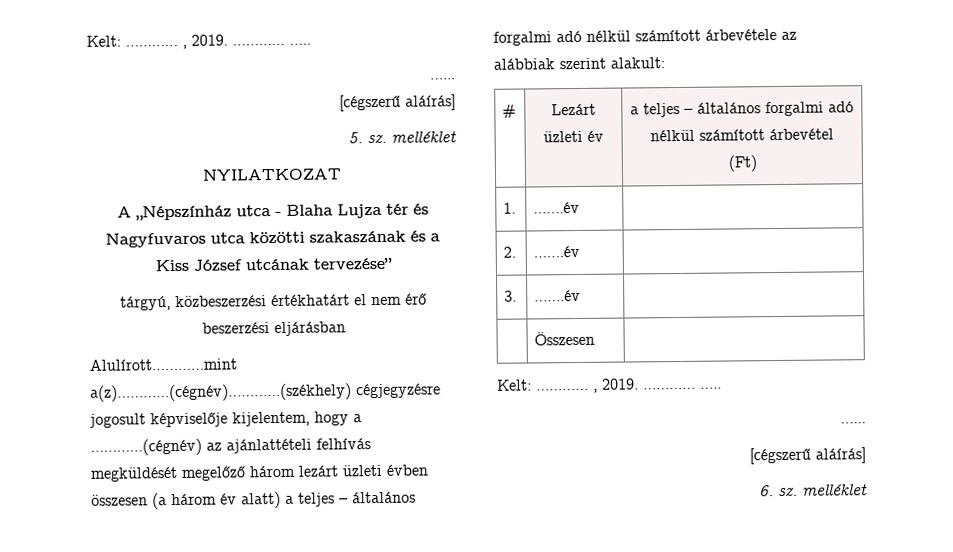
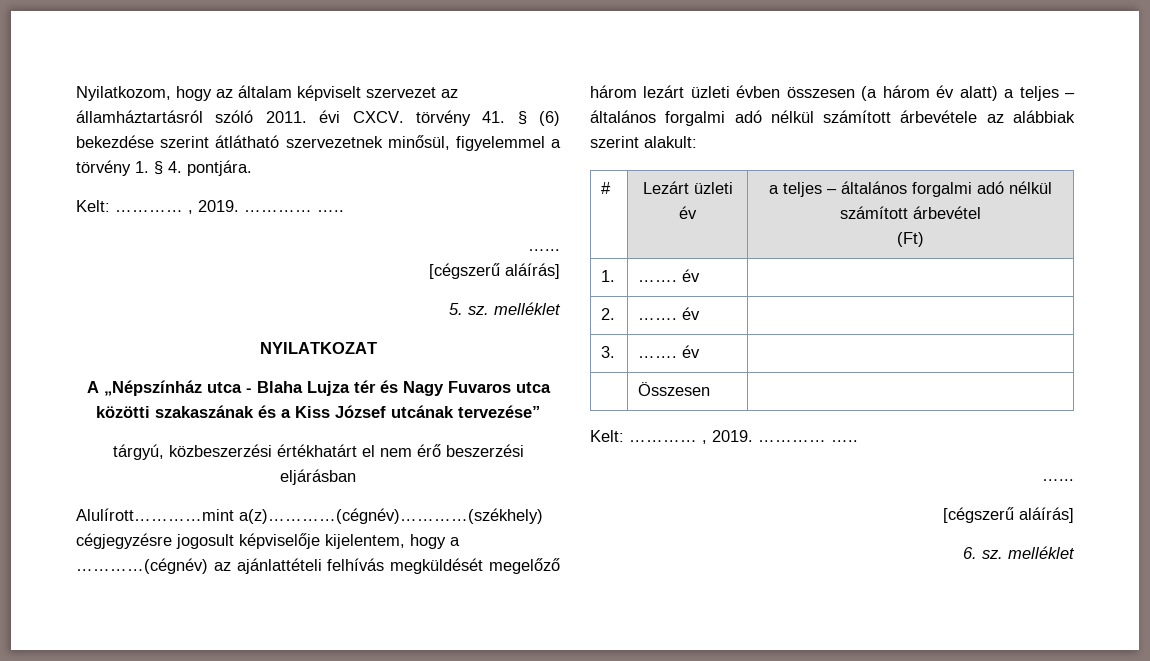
+ Nyilatkozom, hogy az általam képviselt szervezet az államháztartásról szóló 2011. évi CXCV. törvény 41. § (6) bekezdése szerint átlátható szervezetnek minősül, figyelemmel a törvény 1. § 4. pontjára.
- A „Népszínház utca - Blaha Lujza tér és Nagyfuvaros utca közötti szakaszának és a Kiss József utcának tervezése”
+ A „Népszínház utca - Blaha Lujza tér és Nagy Fuvaros utca közötti szakaszának és a Kiss József utcának tervezése”
- 1. | …….év |
+ 1. | ……. év |
- 2. | …….év |
+ 2. | ……. év |
- 3. | …….év |
+ 3. | ……. év |

